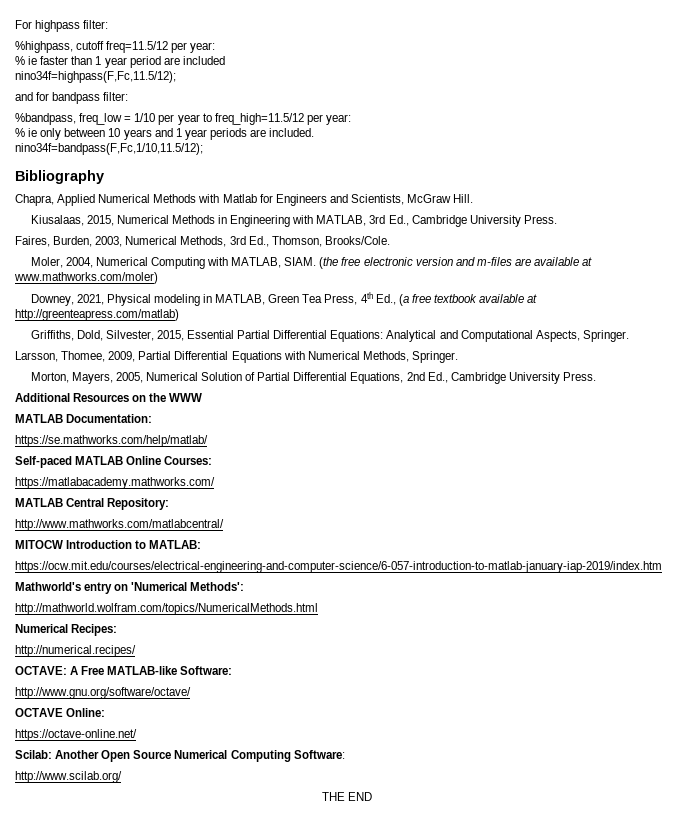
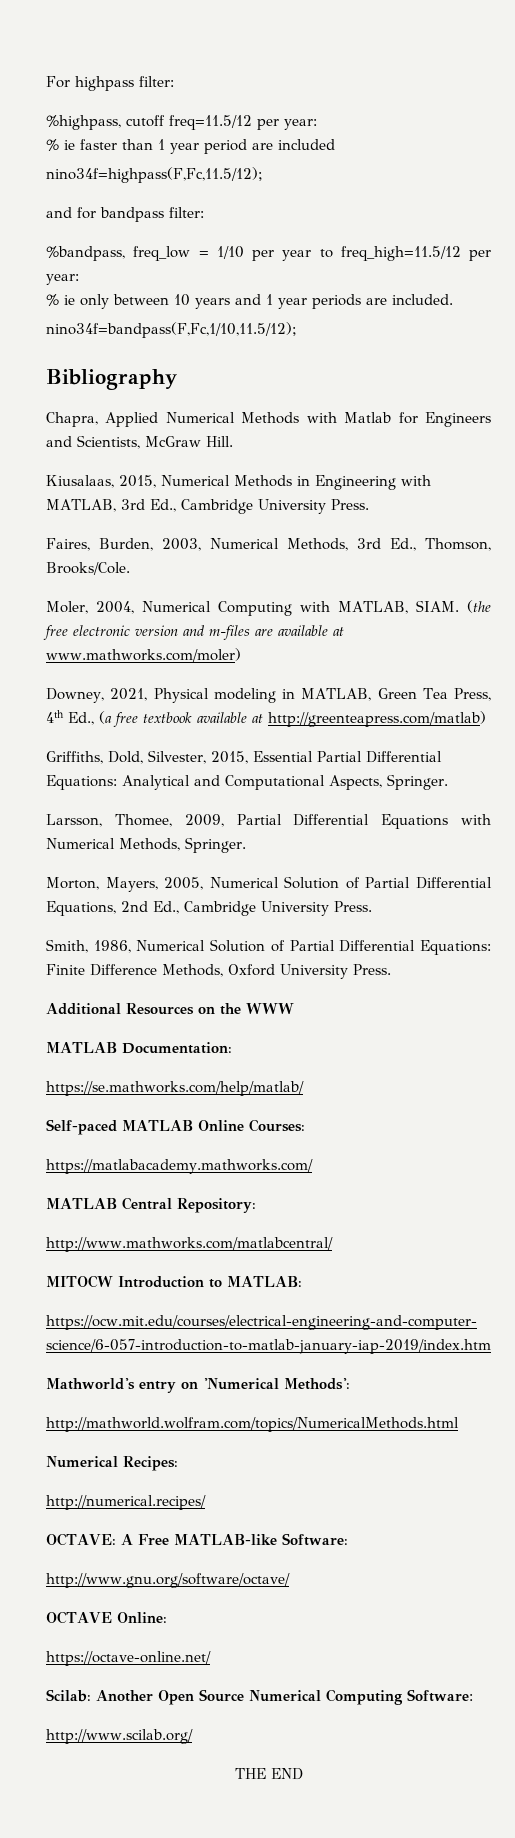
+ Smith, 1986, Numerical Solution of Partial Differential Equations: Finite Difference Methods, Oxford University Press.

